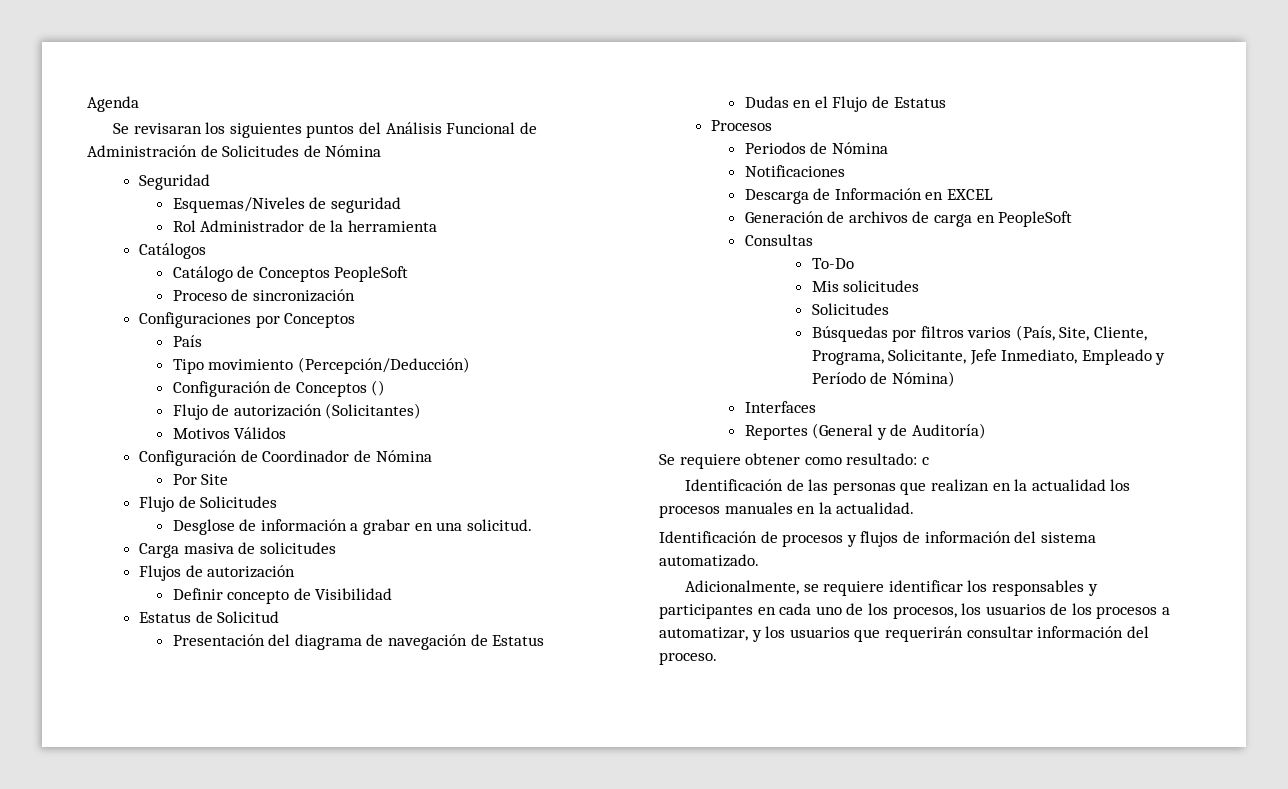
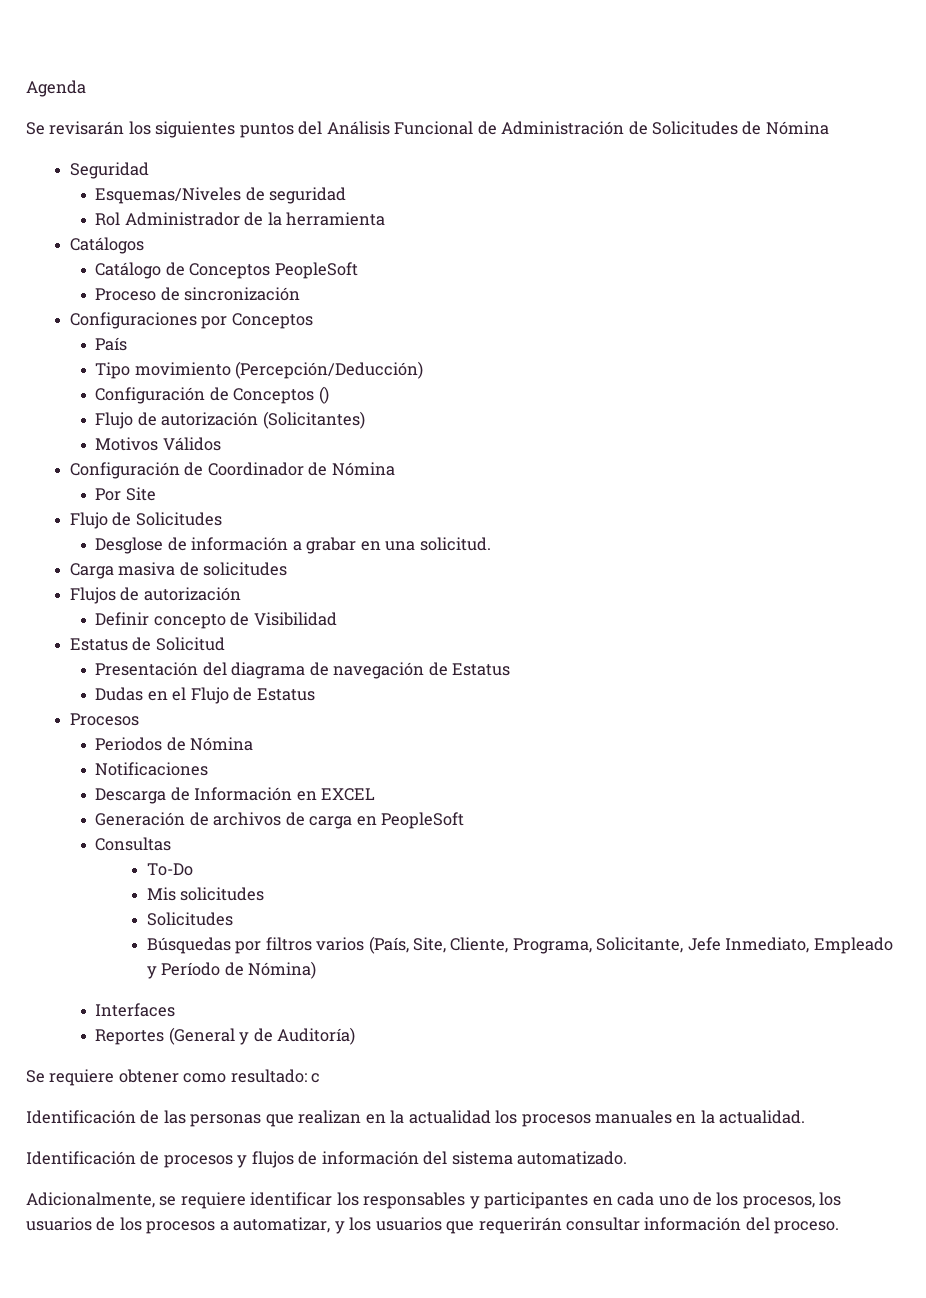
- Se revisaran los siguientes puntos del Análisis Funcional de Administración de Solicitudes de Nómina
+ Se revisarán los siguientes puntos del Análisis Funcional de Administración de Solicitudes de Nómina

